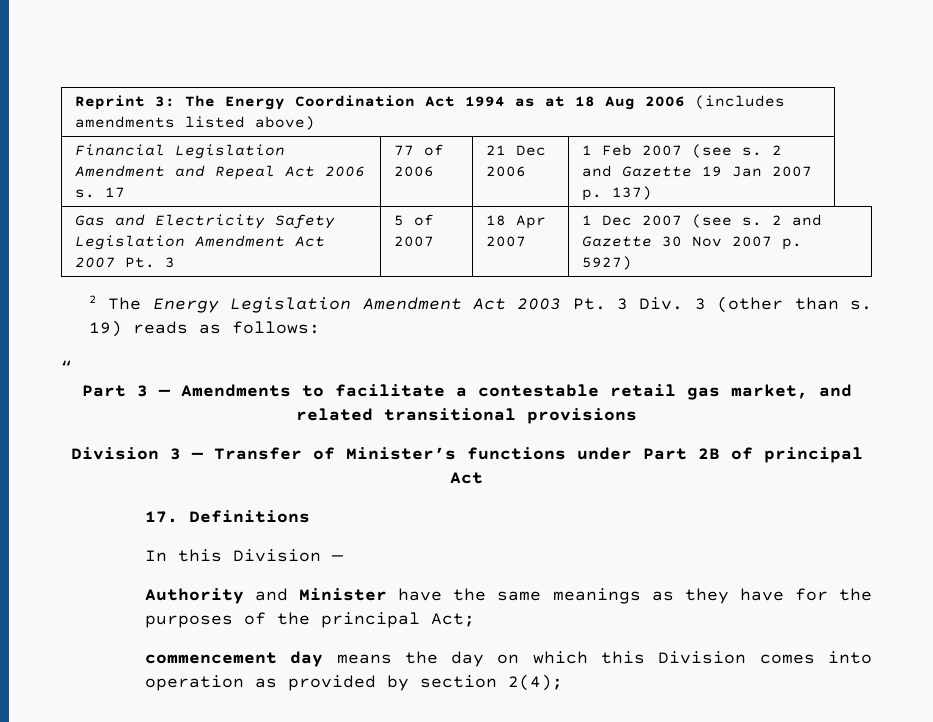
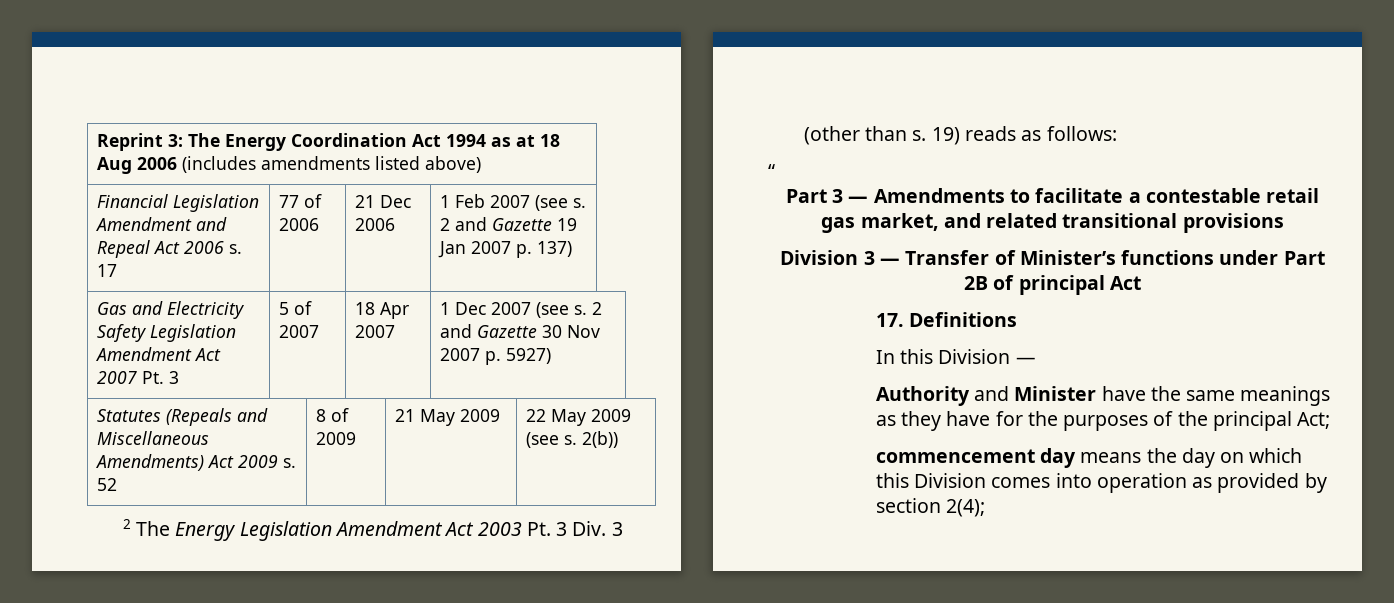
+ Statutes (Repeals and Miscellaneous Amendments) Act 2009 s. 52 | 8 of 2009 | 21 May 2009 | 22 May 2009 (see s. 2(b))

